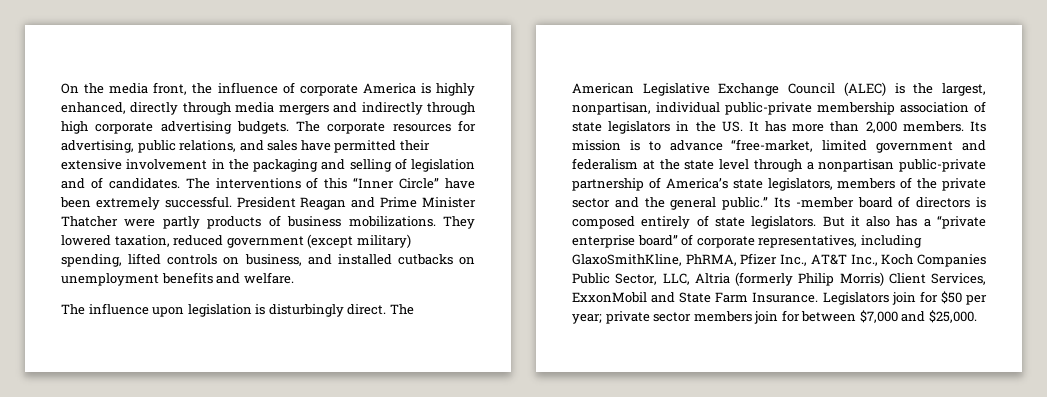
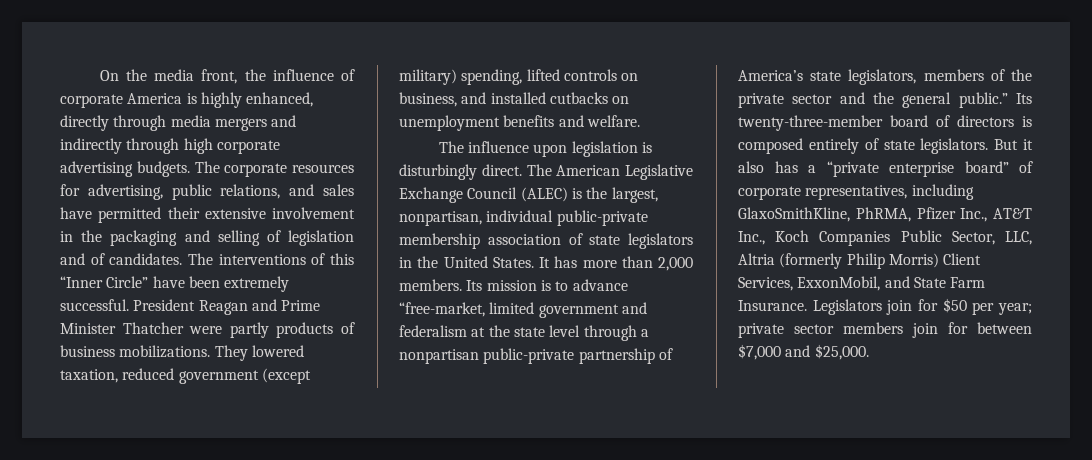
- The American Legislative Exchange Council (ALEC) is the largest, nonpartisan, individual public-private membership association of state legislators in the US. It has more than 2,000 members.
+ The American Legislative Exchange Council (ALEC) is the largest, nonpartisan, individual public-private membership association of state legislators in the United States. It has more than 2,000 members.
- Its -member board of directors is composed entirely of state legislators.
+ Its twenty-three-member board of directors is composed entirely of state legislators.
- But it also has a “private enterprise board” of corporate representatives, including GlaxoSmithKline, PhRMA, Pfizer Inc., AT&T Inc., Koch Companies Public Sector, LLC, Altria (formerly Philip Morris) Client Services, ExxonMobil and State Farm Insurance.
+ But it also has a “private enterprise board” of corporate representatives, including GlaxoSmithKline, PhRMA, Pfizer Inc., AT&T Inc., Koch Companies Public Sector, LLC, Altria (formerly Philip Morris) Client Services, ExxonMobil, and State Farm Insurance.

